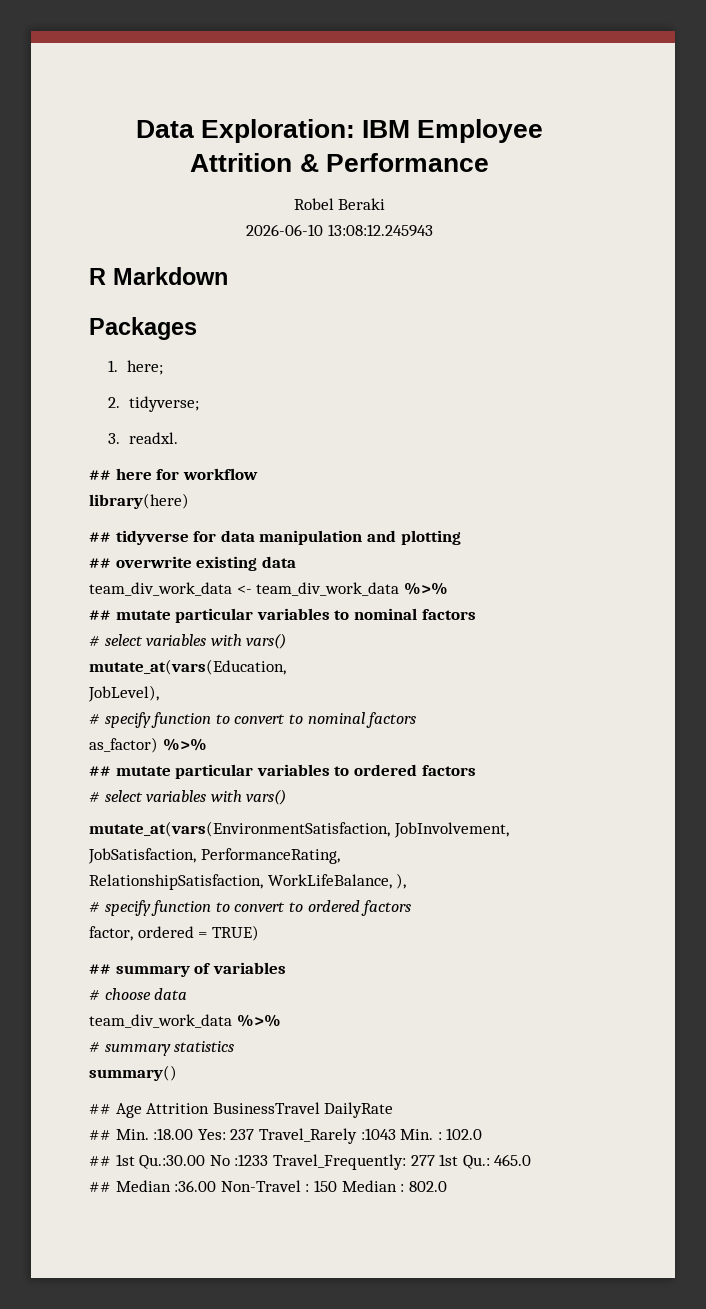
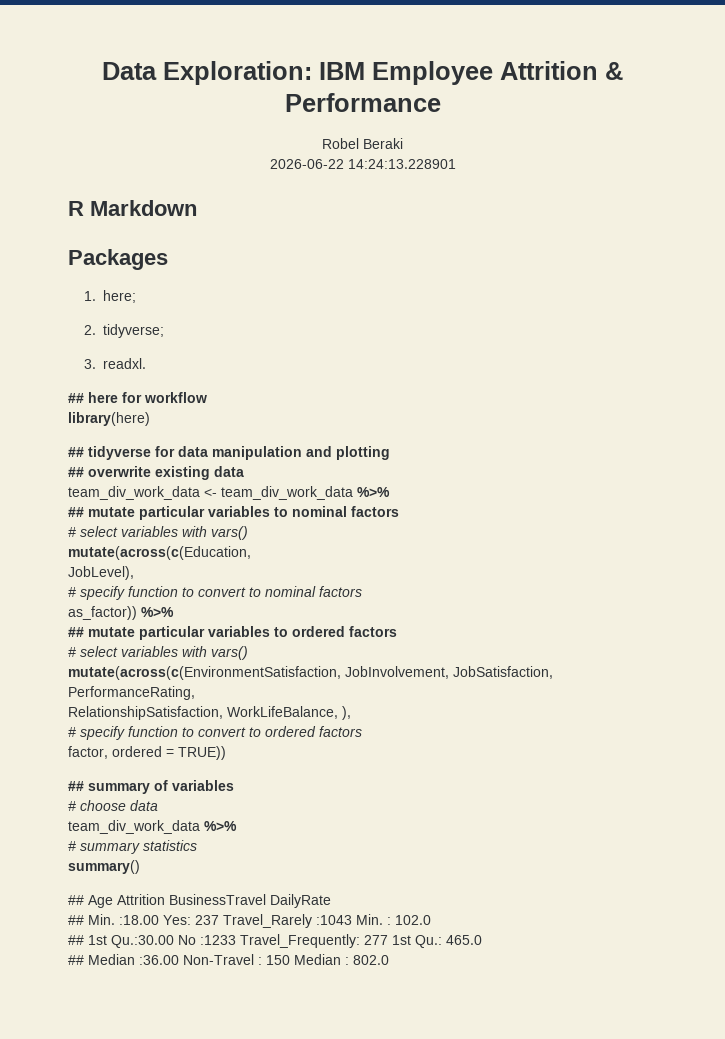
- 2026-06-10 13:08:12.245943
+ 2026-06-22 14:24:13.228901
- mutate_at(vars(Education,
+ mutate(across(c(Education,
- as_factor) %>%
+ as_factor)) %>%
- mutate_at(vars(EnvironmentSatisfaction, JobInvolvement, JobSatisfaction, PerformanceRating,
+ mutate(across(c(EnvironmentSatisfaction, JobInvolvement, JobSatisfaction, PerformanceRating,
- factor, ordered = TRUE)
+ factor, ordered = TRUE))

